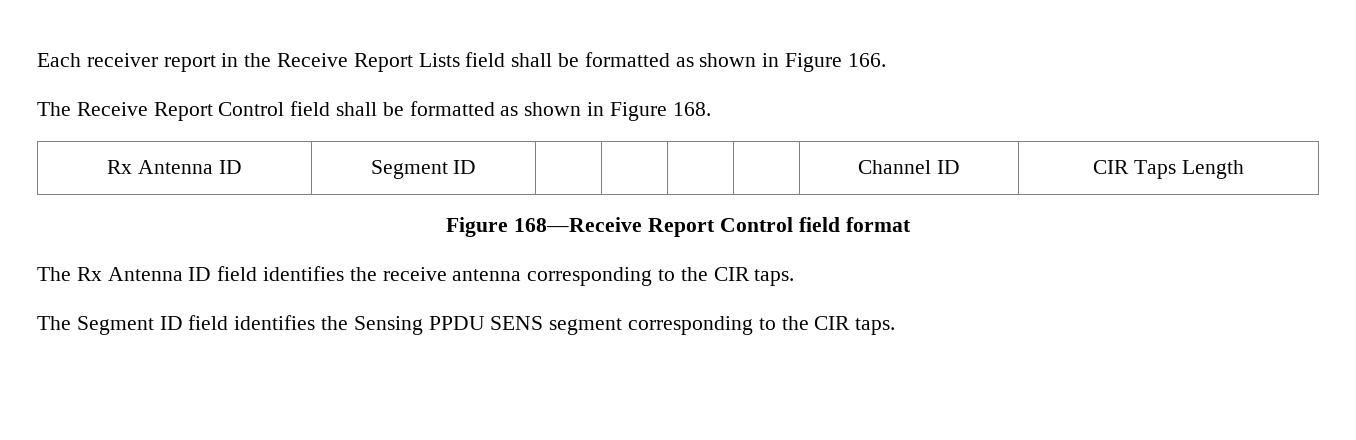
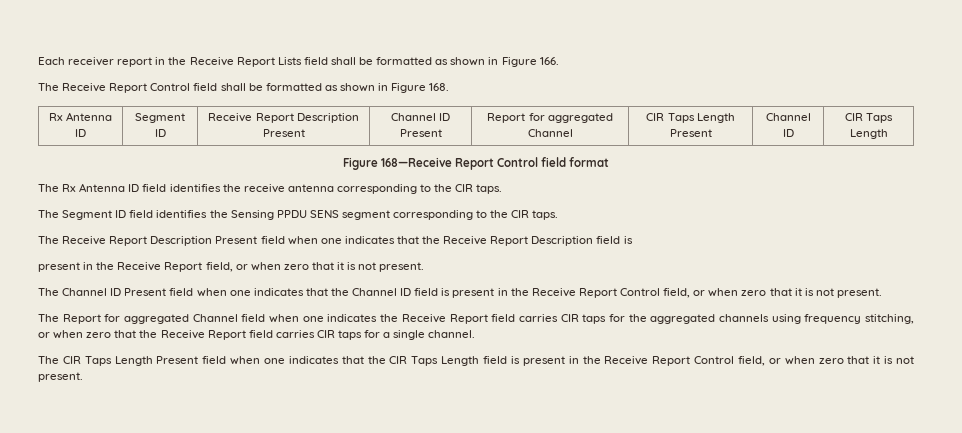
- Rx Antenna ID | Segment ID | | | | | Channel ID | CIR Taps Length
+ Rx Antenna ID | Segment ID | Receive Report Description Present | Channel ID Present | Report for aggregated Channel | CIR Taps Length Present | Channel ID | CIR Taps Length
+ The Receive Report Description Present field when one indicates that the Receive Report Description field is
+ present in the Receive Report field, or when zero that it is not present.
+ The Channel ID Present field when one indicates that the Channel ID field is present in the Receive Report Control field, or when zero that it is not present.
+ The Report for aggregated Channel field when one indicates the Receive Report field carries CIR taps for the aggregated channels using frequency stitching, or when zero that the Receive Report field carries CIR taps for a single channel.
+ The CIR Taps Length Present field when one indicates that the CIR Taps Length field is present in the Receive Report Control field, or when zero that it is not present.

